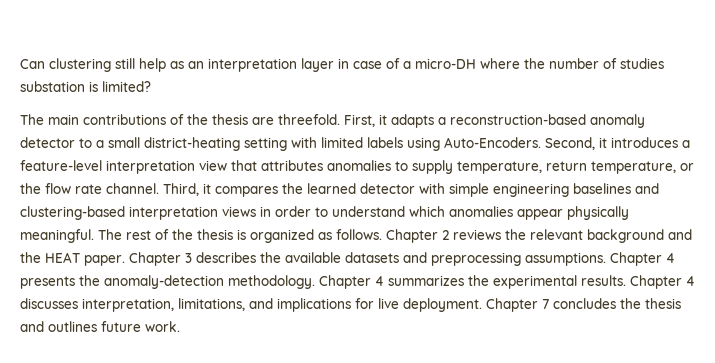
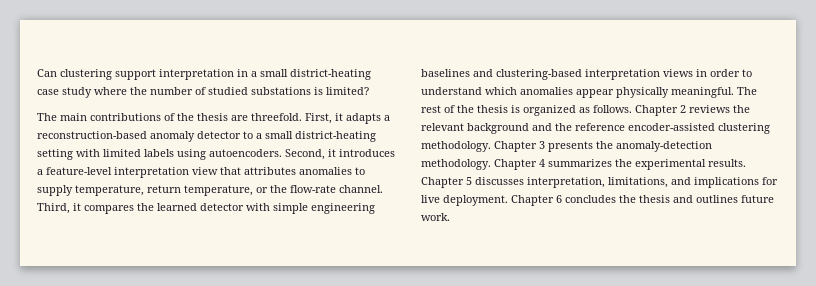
- Can clustering still help as an interpretation layer in case of a micro-DH where the number of studies substation is limited?
+ Can clustering support interpretation in a small district-heating case study where the number of studied substations is limited?
- First, it adapts a reconstruction-based anomaly detector to a small district-heating setting with limited labels using Auto-Encoders.
+ First, it adapts a reconstruction-based anomaly detector to a small district-heating setting with limited labels using autoencoders.
- Second, it introduces a feature-level interpretation view that attributes anomalies to supply temperature, return temperature, or the flow rate channel.
+ Second, it introduces a feature-level interpretation view that attributes anomalies to supply temperature, return temperature, or the flow-rate channel.
- Chapter 2 reviews the relevant background and the HEAT paper. Chapter 3 describes the available datasets and preprocessing assumptions. Chapter 4 presents the anomaly-detection methodology.
+ Chapter 2 reviews the relevant background and the reference encoder-assisted clustering methodology. Chapter 3 presents the anomaly-detection methodology.
- Chapter 4 discusses interpretation, limitations, and implications for live deployment.
+ Chapter 5 discusses interpretation, limitations, and implications for live deployment.
- Chapter 7 concludes the thesis and outlines future work.
+ Chapter 6 concludes the thesis and outlines future work.

